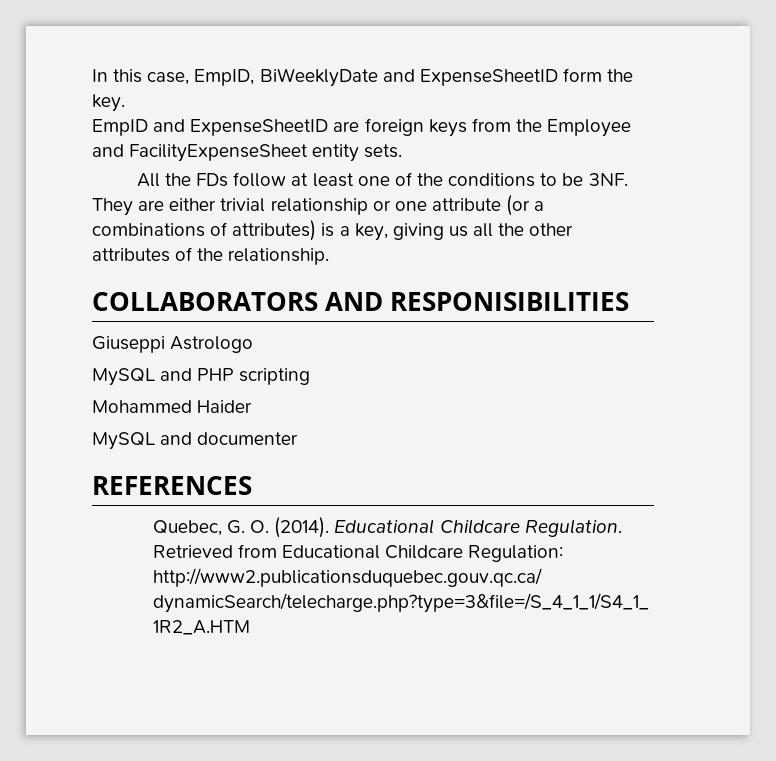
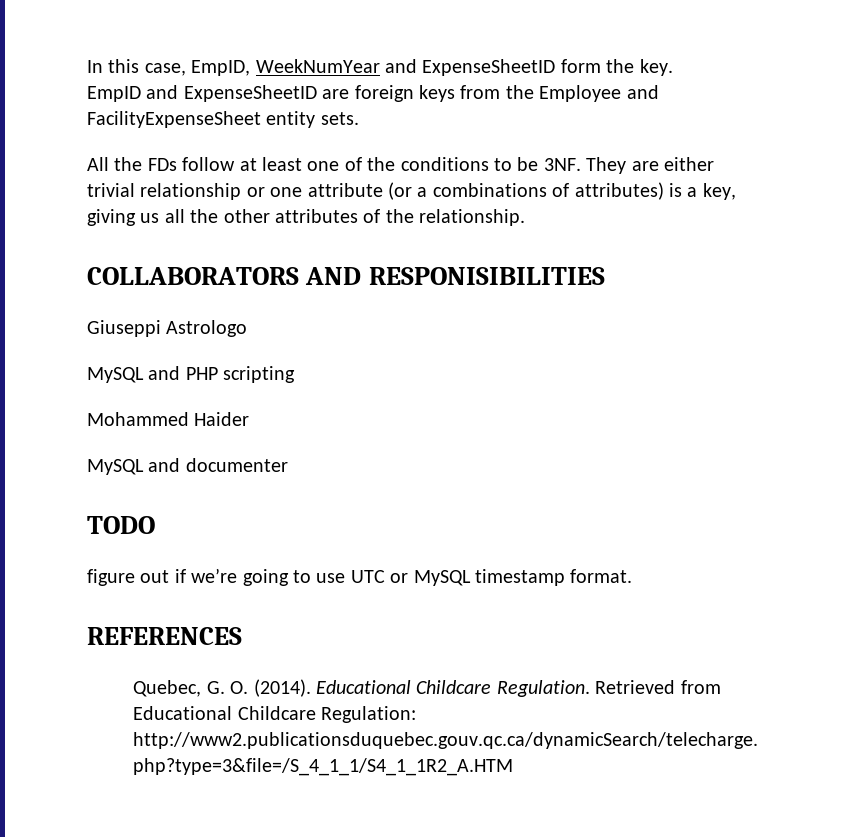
- In this case, EmpID, BiWeeklyDate and ExpenseSheetID form the key.
+ In this case, EmpID, WeekNumYear and ExpenseSheetID form the key.
+ TODO
+ figure out if we’re going to use UTC or MySQL timestamp format.

